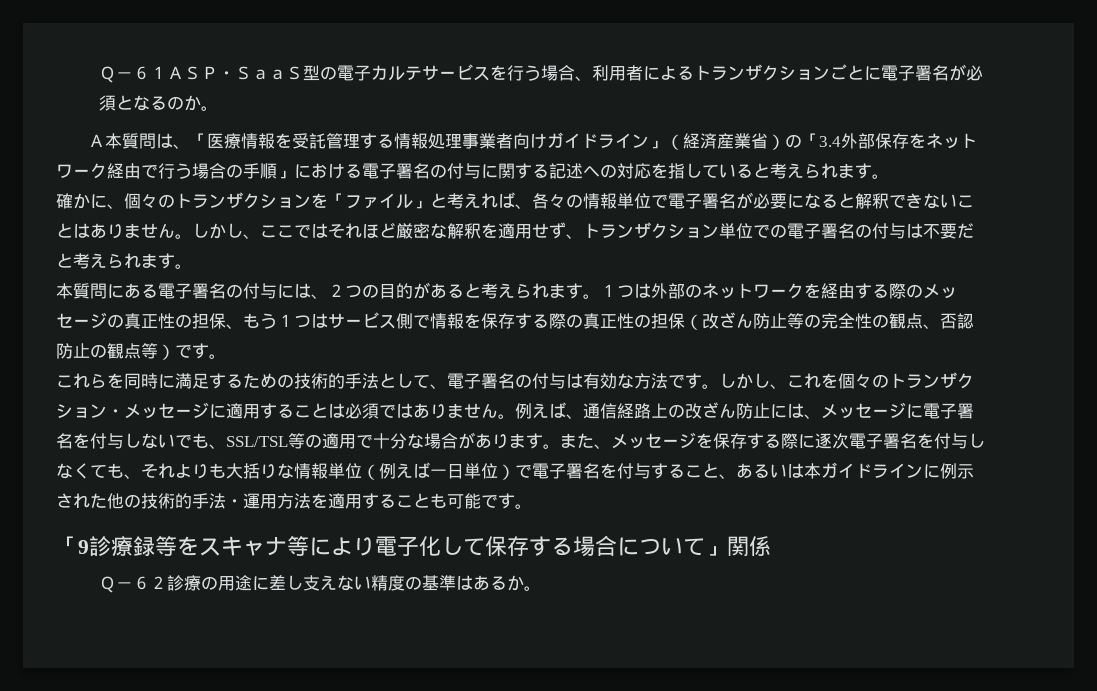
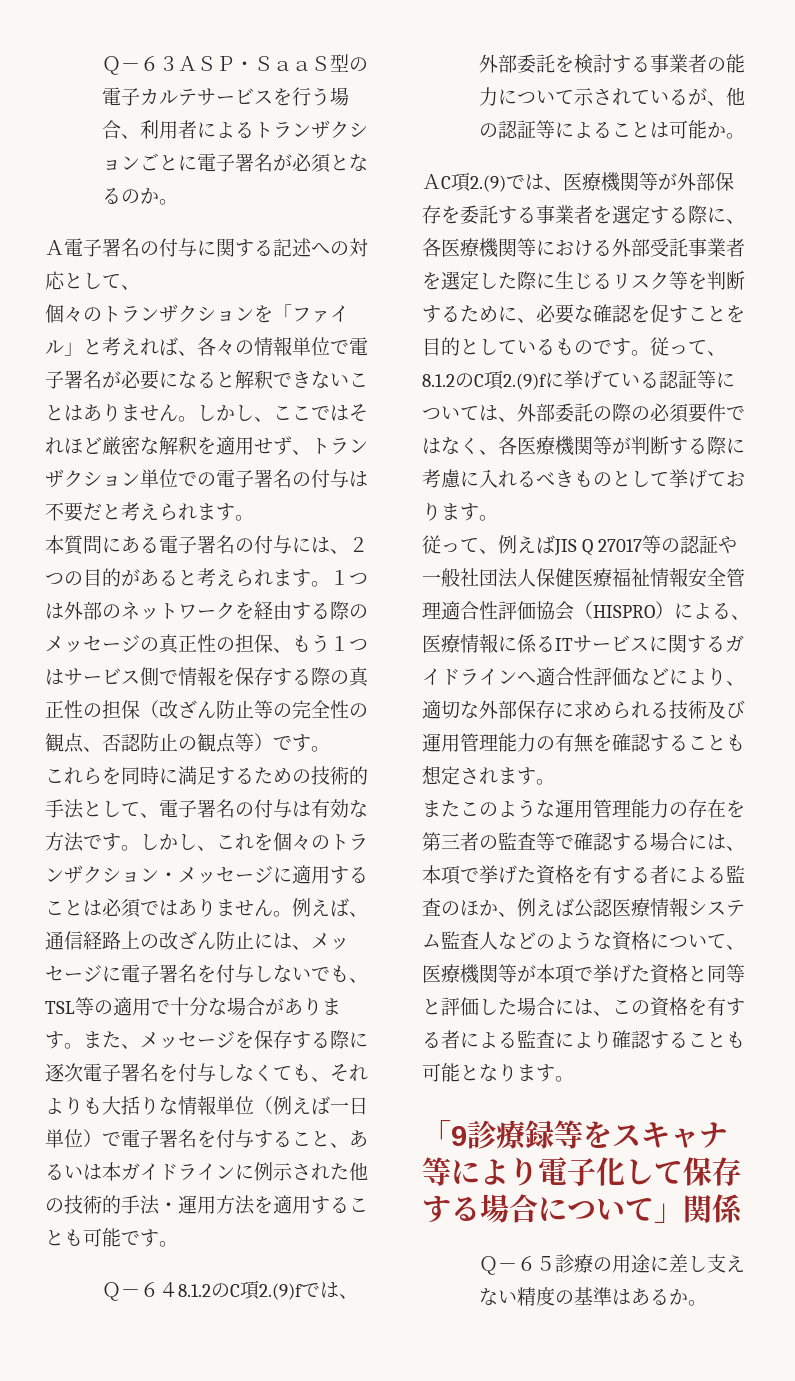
- Ｑ－６１ＡＳＰ・ＳａａＳ型の電子カルテサービスを行う場合、利用者によるトランザクションごとに電子署名が必須となるのか。
+ Ｑ－６３ＡＳＰ・ＳａａＳ型の電子カルテサービスを行う場合、利用者によるトランザクションごとに電子署名が必須となるのか。
- Ａ本質問は、「医療情報を受託管理する情報処理事業者向けガイドライン」（経済産業省）の「3.4外部保存をネットワーク経由で行う場合の手順」における電子署名の付与に関する記述への対応を指していると考えられます。
- 確かに、個々のトランザクションを「ファイル」と考えれば、各々の情報単位で電子署名が必要になると解釈できないことはありません。
+ Ａ電子署名の付与に関する記述への対応として、
+ 個々のトランザクションを「ファイル」と考えれば、各々の情報単位で電子署名が必要になると解釈できないことはありません。
- 例えば、通信経路上の改ざん防止には、メッセージに電子署名を付与しないでも、SSL/TSL等の適用で十分な場合があります。
+ 例えば、通信経路上の改ざん防止には、メッセージに電子署名を付与しないでも、TSL等の適用で十分な場合があります。
+ Ｑ－６４8.1.2のC項2.(9)fでは、外部委託を検討する事業者の能力について示されているが、他の認証等によることは可能か。
+ ＡC項2.(9)では、医療機関等が外部保存を委託する事業者を選定する際に、各医療機関等における外部受託事業者を選定した際に生じるリスク等を判断するために、必要な確認を促すことを目的としているものです。従って、8.1.2のC項2.(9)fに挙げている認証等については、外部委託の際の必須要件ではなく、各医療機関等が判断する際に考慮に入れるべきものとして挙げております。
+ 従って、例えばJIS Q 27017等の認証や一般社団法人保健医療福祉情報安全管理適合性評価協会（HISPRO）による、医療情報に係るITサービスに関するガイドラインへ適合性評価などにより、適切な外部保存に求められる技術及び運用管理能力の有無を確認することも想定されます。
+ またこのような運用管理能力の存在を第三者の監査等で確認する場合には、本項で挙げた資格を有する者による監査のほか、例えば公認医療情報システム監査人などのような資格について、医療機関等が本項で挙げた資格と同等と評価した場合には、この資格を有する者による監査により確認することも可能となります。
- Ｑ－６２診療の用途に差し支えない精度の基準はあるか。
+ Ｑ－６５診療の用途に差し支えない精度の基準はあるか。

